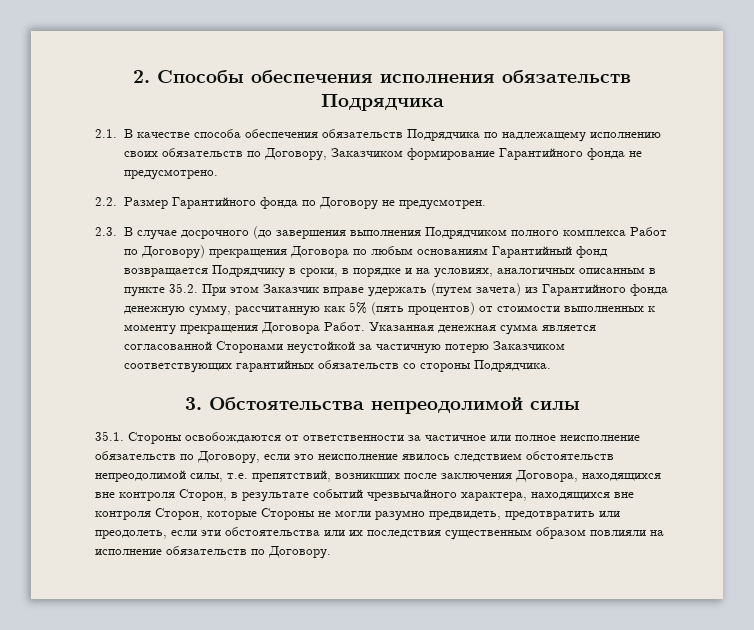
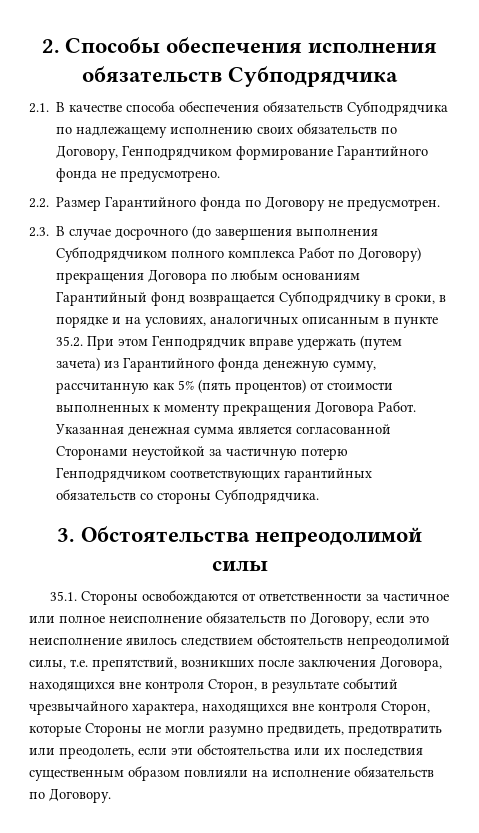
- 2. Способы обеспечения исполнения обязательств Подрядчика
+ 2. Способы обеспечения исполнения обязательств Субподрядчика
- 2.1. В качестве способа обеспечения обязательств Подрядчика по надлежащему исполнению своих обязательств по Договору, Заказчиком формирование Гарантийного фонда не предусмотрено.
+ 2.1. В качестве способа обеспечения обязательств Субподрядчика по надлежащему исполнению своих обязательств по Договору, Генподрядчиком формирование Гарантийного фонда не предусмотрено.
- 2.3. В случае досрочного (до завершения выполнения Подрядчиком полного комплекса Работ по Договору) прекращения Договора по любым основаниям Гарантийный фонд возвращается Подрядчику в сроки, в порядке и на условиях, аналогичных описанным в пункте 35.2. При этом Заказчик вправе удержать (путем зачета) из Гарантийного фонда денежную сумму, рассчитанную как 5% (пять процентов) от стоимости выполненных к моменту прекращения Договора Работ.
+ 2.3. В случае досрочного (до завершения выполнения Субподрядчиком полного комплекса Работ по Договору) прекращения Договора по любым основаниям Гарантийный фонд возвращается Субподрядчику в сроки, в порядке и на условиях, аналогичных описанным в пункте 35.2. При этом Генподрядчик вправе удержать (путем зачета) из Гарантийного фонда денежную сумму, рассчитанную как 5% (пять процентов) от стоимости выполненных к моменту прекращения Договора Работ.
- Указанная денежная сумма является согласованной Сторонами неустойкой за частичную потерю Заказчиком соответствующих гарантийных обязательств со стороны Подрядчика.
+ Указанная денежная сумма является согласованной Сторонами неустойкой за частичную потерю Генподрядчиком соответствующих гарантийных обязательств со стороны Субподрядчика.

